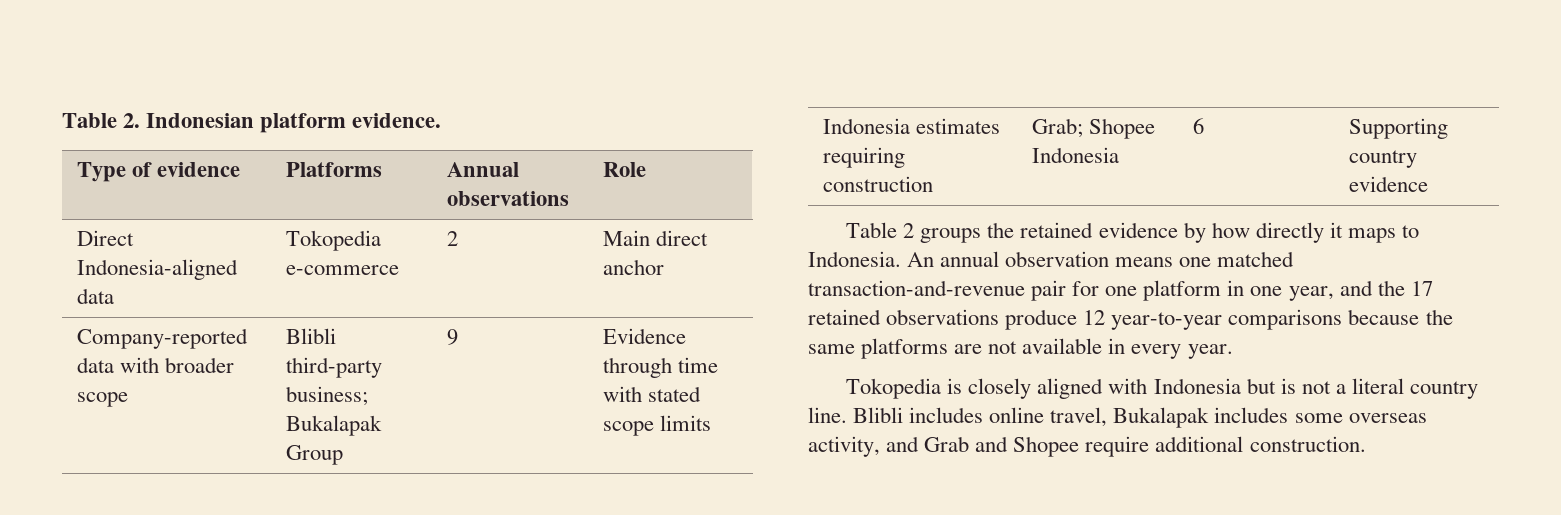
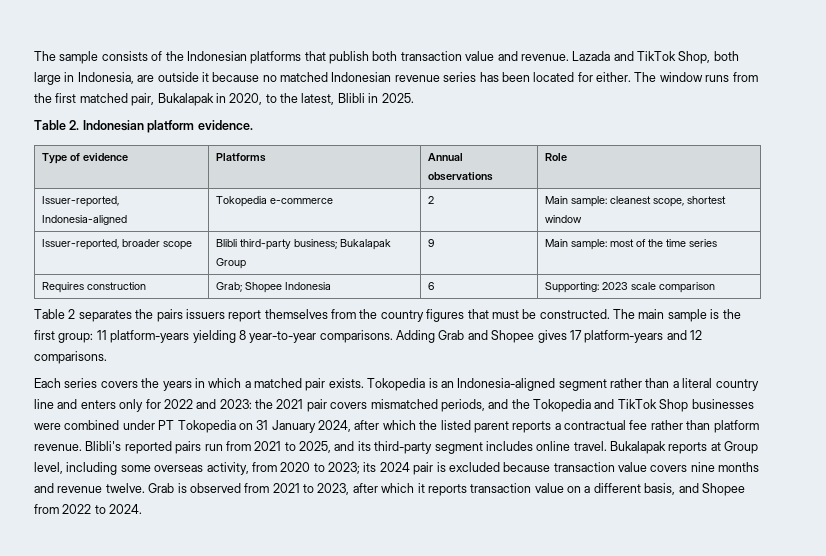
+ The sample consists of the Indonesian platforms that publish both transaction value and revenue. Lazada and TikTok Shop, both large in Indonesia, are outside it because no matched Indonesian revenue series has been located for either. The window runs from the first matched pair, Bukalapak in 2020, to the latest, Blibli in 2025.
- Direct Indonesia-aligned data | Tokopedia e-commerce | 2 | Main direct anchor
- Company-reported data with broader scope | Blibli third-party business; Bukalapak Group | 9 | Evidence through time with stated scope limits
- Indonesia estimates requiring construction | Grab; Shopee Indonesia | 6 | Supporting country evidence
- Table 2 groups the retained evidence by how directly it maps to Indonesia. An annual observation means one matched transaction-and-revenue pair for one platform in one year, and the 17 retained observations produce 12 year-to-year comparisons because the same platforms are not available in every year.
- Tokopedia is closely aligned with Indonesia but is not a literal country line. Blibli includes online travel, Bukalapak includes some overseas activity, and Grab and Shopee require additional construction.
+ Issuer-reported, Indonesia-aligned | Tokopedia e-commerce | 2 | Main sample: cleanest scope, shortest window
+ Issuer-reported, broader scope | Blibli third-party business; Bukalapak Group | 9 | Main sample: most of the time series
+ Requires construction | Grab; Shopee Indonesia | 6 | Supporting: 2023 scale comparison
+ Table 2 separates the pairs issuers report themselves from the country figures that must be constructed. The main sample is the first group: 11 platform-years yielding 8 year-to-year comparisons. Adding Grab and Shopee gives 17 platform-years and 12 comparisons.
+ Each series covers the years in which a matched pair exists. Tokopedia is an Indonesia-aligned segment rather than a literal country line and enters only for 2022 and 2023: the 2021 pair covers mismatched periods, and the Tokopedia and TikTok Shop businesses were combined under PT Tokopedia on 31 January 2024, after which the listed parent reports a contractual fee rather than platform revenue. Blibli's reported pairs run from 2021 to 2025, and its third-party segment includes online travel. Bukalapak reports at Group level, including some overseas activity, from 2020 to 2023; its 2024 pair is excluded because transaction value covers nine months and revenue twelve. Grab is observed from 2021 to 2023, after which it reports transaction value on a different basis, and Shopee from 2022 to 2024.

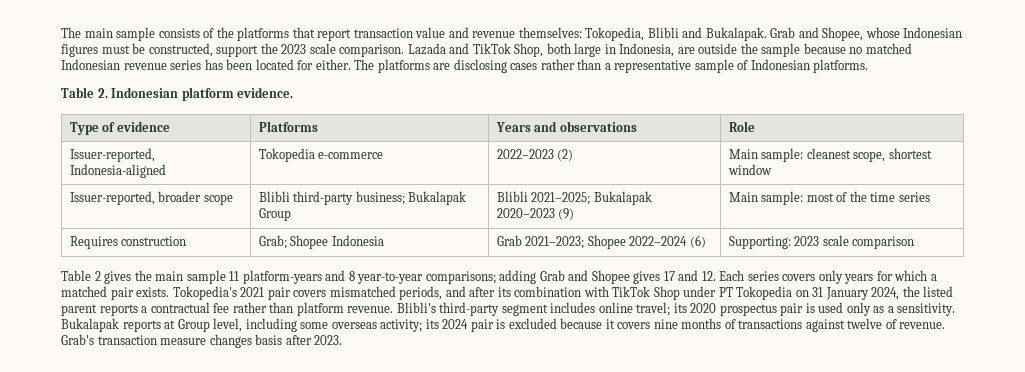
- The sample consists of the Indonesian platforms that publish both transaction value and revenue.
+ The main sample consists of the platforms that report transaction value and revenue themselves: Tokopedia, Blibli and Bukalapak. Grab and Shopee, whose Indonesian figures must be constructed, support the 2023 scale comparison.
- Lazada and TikTok Shop, both large in Indonesia, are outside it because no matched Indonesian revenue series has been located for either.
+ Lazada and TikTok Shop, both large in Indonesia, are outside the sample because no matched Indonesian revenue series has been located for either.
- The window runs from the first matched pair, Bukalapak in 2020, to the latest, Blibli in 2025.
+ The platforms are disclosing cases rather than a representative sample of Indonesian platforms.
- Type of evidence | Platforms | Annual observations | Role
+ Type of evidence | Platforms | Years and observations | Role
- Issuer-reported, Indonesia-aligned | Tokopedia e-commerce | 2 | Main sample: cleanest scope, shortest window
+ Issuer-reported, Indonesia-aligned | Tokopedia e-commerce | 2022–2023 (2) | Main sample: cleanest scope, shortest window
- Issuer-reported, broader scope | Blibli third-party business; Bukalapak Group | 9 | Main sample: most of the time series
+ Issuer-reported, broader scope | Blibli third-party business; Bukalapak Group | Blibli 2021–2025; Bukalapak 2020–2023 (9) | Main sample: most of the time series
- Requires construction | Grab; Shopee Indonesia | 6 | Supporting: 2023 scale comparison
+ Requires construction | Grab; Shopee Indonesia | Grab 2021–2023; Shopee 2022–2024 (6) | Supporting: 2023 scale comparison
- Table 2 separates the pairs issuers report themselves from the country figures that must be constructed. The main sample is the first group: 11 platform-years yielding 8 year-to-year comparisons. Adding Grab and Shopee gives 17 platform-years and 12 comparisons.
- Each series covers the years in which a matched pair exists.
+ Table 2 gives the main sample 11 platform-years and 8 year-to-year comparisons; adding Grab and Shopee gives 17 and 12. Each series covers only years for which a matched pair exists.
- Tokopedia is an Indonesia-aligned segment rather than a literal country line and enters only for 2022 and 2023: the 2021 pair covers mismatched periods, and the Tokopedia and TikTok Shop businesses were combined under PT Tokopedia on 31 January 2024, after which the listed parent reports a contractual fee rather than platform revenue.
+ Tokopedia's 2021 pair covers mismatched periods, and after its combination with TikTok Shop under PT Tokopedia on 31 January 2024, the listed parent reports a contractual fee rather than platform revenue.
- Blibli's reported pairs run from 2021 to 2025, and its third-party segment includes online travel.
+ Blibli's third-party segment includes online travel; its 2020 prospectus pair is used only as a sensitivity.
- Bukalapak reports at Group level, including some overseas activity, from 2020 to 2023; its 2024 pair is excluded because transaction value covers nine months and revenue twelve. Grab is observed from 2021 to 2023, after which it reports transaction value on a different basis, and Shopee from 2022 to 2024.
+ Bukalapak reports at Group level, including some overseas activity; its 2024 pair is excluded because it covers nine months of transactions against twelve of revenue. Grab's transaction measure changes basis after 2023.

